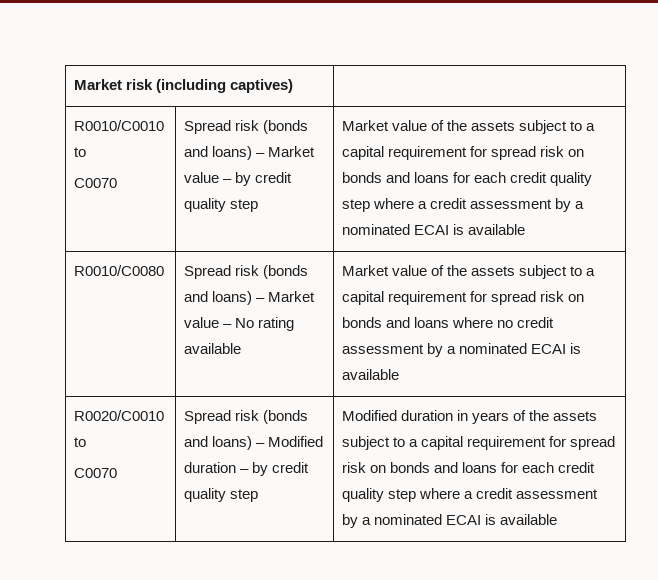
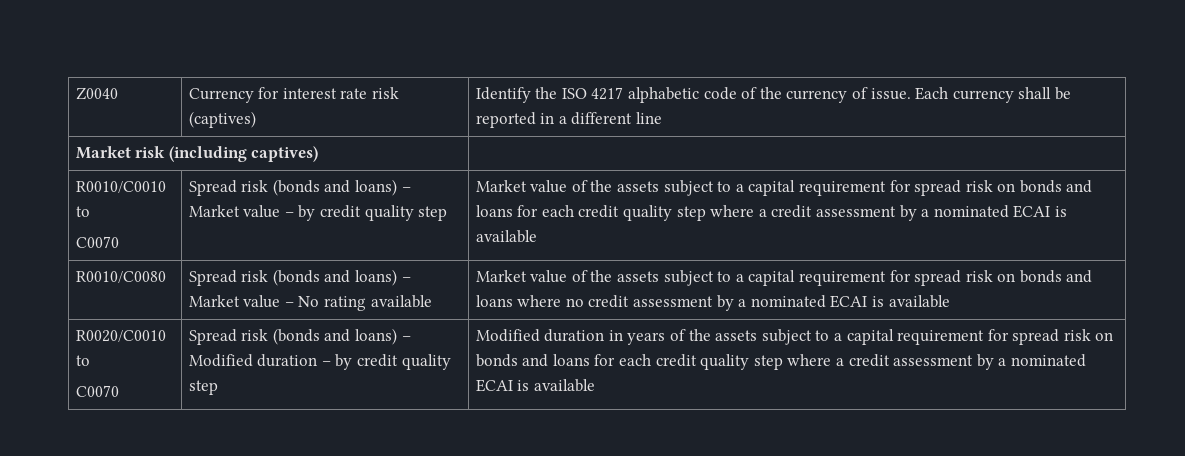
+ Z0040 | Currency for interest rate risk (captives) | Identify the ISO 4217 alphabetic code of the currency of issue. Each currency shall be reported in a different line

